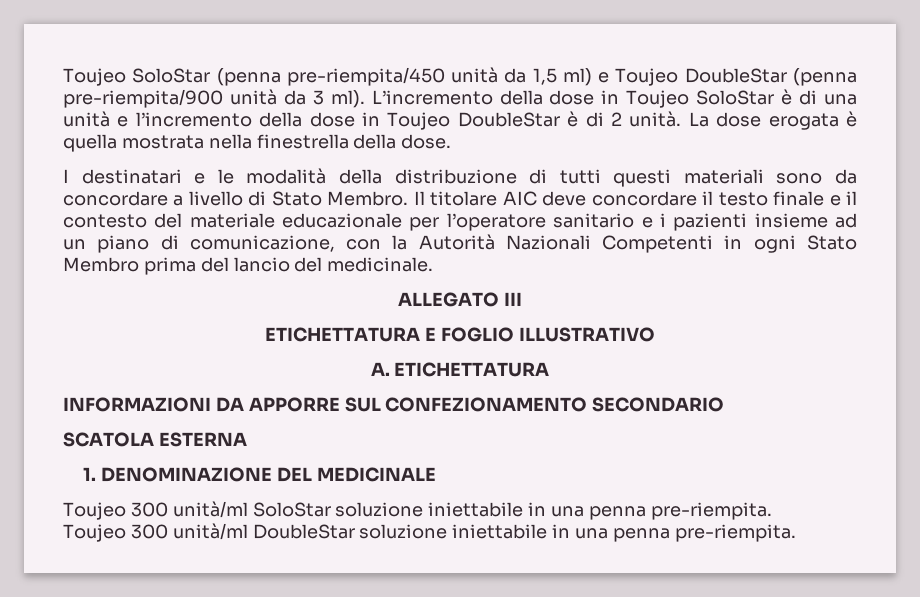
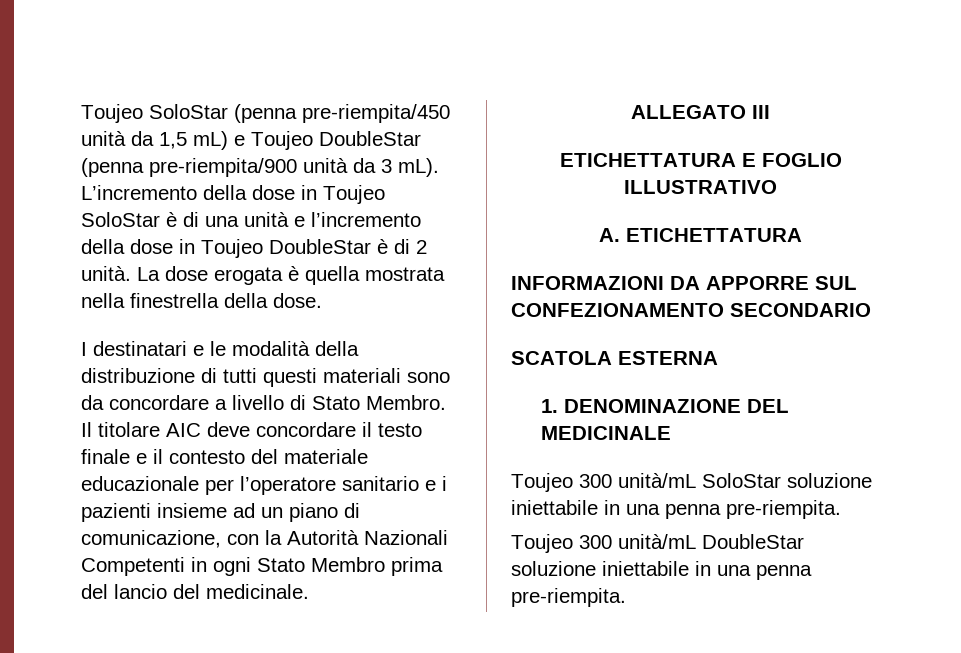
- Toujeo SoloStar (penna pre-riempita/450 unità da 1,5 ml) e Toujeo DoubleStar (penna pre-riempita/900 unità da 3 ml).
+ Toujeo SoloStar (penna pre-riempita/450 unità da 1,5 mL) e Toujeo DoubleStar (penna pre-riempita/900 unità da 3 mL).
- Toujeo 300 unità/ml SoloStar soluzione iniettabile in una penna pre-riempita.
+ Toujeo 300 unità/mL SoloStar soluzione iniettabile in una penna pre-riempita.
- Toujeo 300 unità/ml DoubleStar soluzione iniettabile in una penna pre-riempita.
+ Toujeo 300 unità/mL DoubleStar soluzione iniettabile in una penna pre-riempita.

